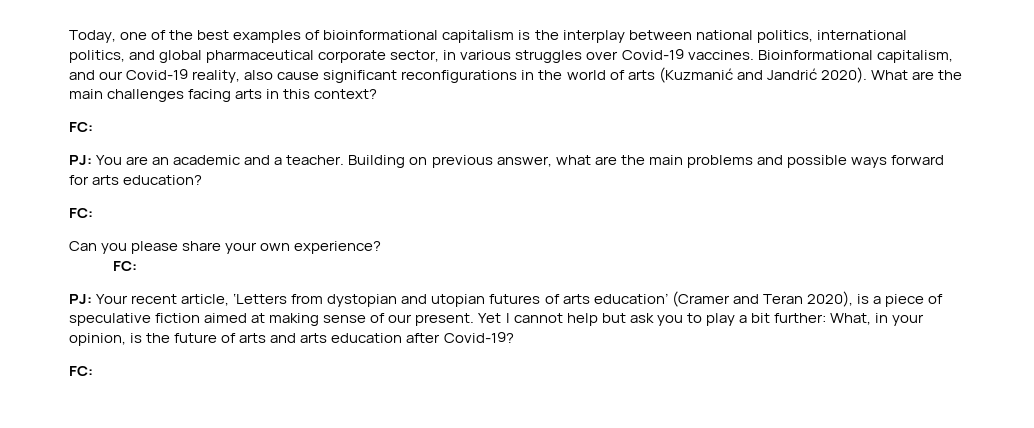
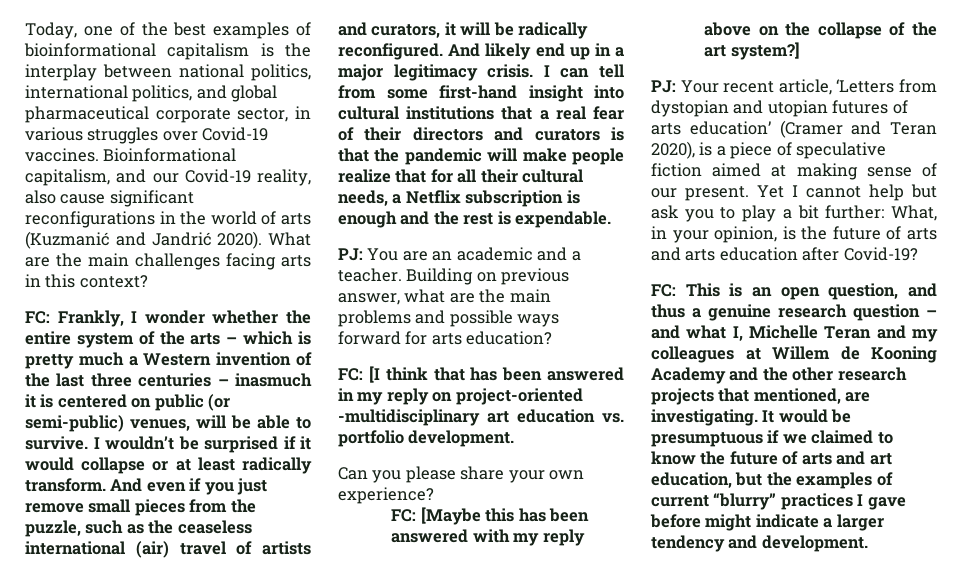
  What are the main challenges facing arts in this context?
- FC:
+ FC: Frankly, I wonder whether the entire system of the arts – which is pretty much a Western invention of the last three centuries – inasmuch it is centered on public (or semi-public) venues, will be able to survive. I wouldn’t be surprised if it would collapse or at least radically transform. And even if you just remove small pieces from the puzzle, such as the ceaseless international (air) travel of artists and curators, it will be radically reconfigured. And likely end up in a major legitimacy crisis. I can tell from some first-hand insight into cultural institutions that a real fear of their directors and curators is that the pandemic will make people realize that for all their cultural needs, a Netflix subscription is enough and the rest is expendable.
  Building on previous answer, what are the main problems and possible ways forward for arts education?
- FC:
+ FC: [I think that has been answered in my reply on project-oriented -multidisciplinary art education vs. portfolio development.
  Can you please share your own experience?
- FC:
+ FC: [Maybe this has been answered with my reply above on the collapse of the art system?]
  Yet I cannot help but ask you to play a bit further: What, in your opinion, is the future of arts and arts education after Covid-19?
- FC:
+ FC: This is an open question, and thus a genuine research question – and what I, Michelle Teran and my colleagues at Willem de Kooning Academy and the other research projects that mentioned, are investigating. It would be presumptuous if we claimed to know the future of arts and art education, but the examples of current “blurry” practices I gave before might indicate a larger tendency and development.

